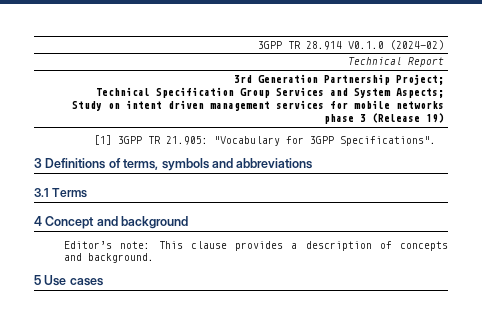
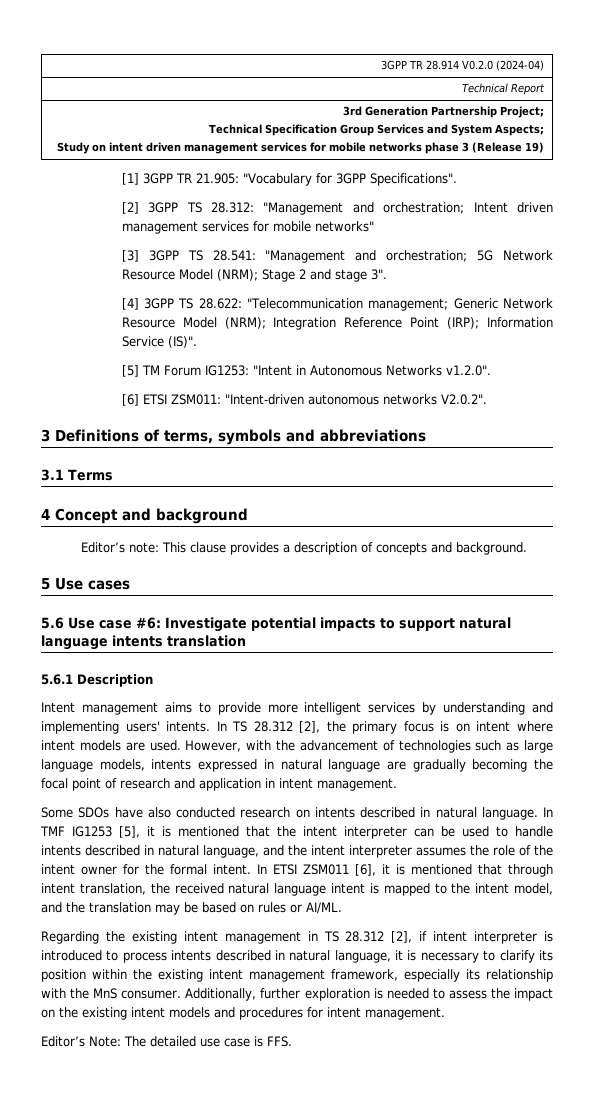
- 3GPP TR 28.914 V0.1.0 (2024-02)
+ 3GPP TR 28.914 V0.2.0 (2024-04)
+ [2] 3GPP TS 28.312: "Management and orchestration; Intent driven management services for mobile networks"
+ [3] 3GPP TS 28.541: "Management and orchestration; 5G Network Resource Model (NRM); Stage 2 and stage 3".
+ [4] 3GPP TS 28.622: "Telecommunication management; Generic Network Resource Model (NRM); Integration Reference Point (IRP); Information Service (IS)".
+ [5] TM Forum IG1253: "Intent in Autonomous Networks v1.2.0".
+ [6] ETSI ZSM011: "Intent-driven autonomous networks V2.0.2".
+ 5.6 Use case #6: Investigate potential impacts to support natural language intents translation
+ 5.6.1 Description
+ Intent management aims to provide more intelligent services by understanding and implementing users' intents. In TS 28.312 [2], the primary focus is on intent where intent models are used. However, with the advancement of technologies such as large language models, intents expressed in natural language are gradually becoming the focal point of research and application in intent management.
+ Some SDOs have also conducted research on intents described in natural language. In TMF IG1253 [5], it is mentioned that the intent interpreter can be used to handle intents described in natural language, and the intent interpreter assumes the role of the intent owner for the formal intent. In ETSI ZSM011 [6], it is mentioned that through intent translation, the received natural language intent is mapped to the intent model, and the translation may be based on rules or AI/ML.
+ Regarding the existing intent management in TS 28.312 [2], if intent interpreter is introduced to process intents described in natural language, it is necessary to clarify its position within the existing intent management framework, especially its relationship with the MnS consumer. Additionally, further exploration is needed to assess the impact on the existing intent models and procedures for intent management.
+ Editor’s Note: The detailed use case is FFS.

